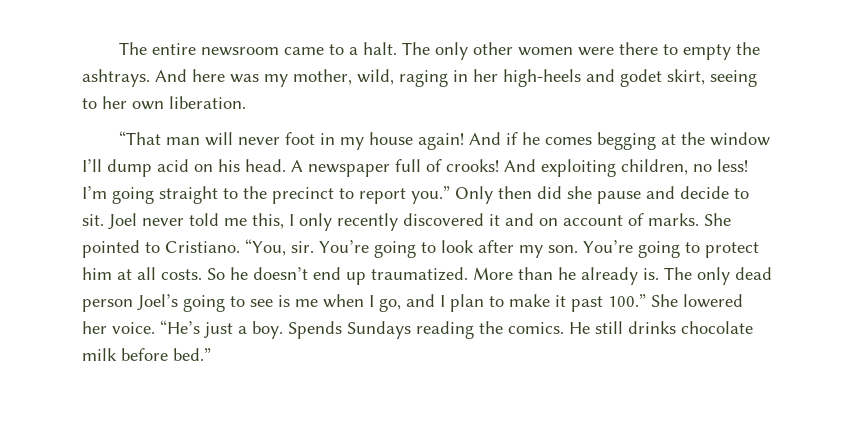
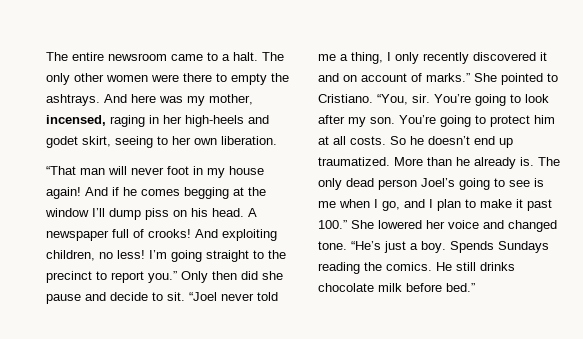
- And here was my mother, wild, raging in her high-heels and godet skirt, seeing to her own liberation.
+ And here was my mother, incensed, raging in her high-heels and godet skirt, seeing to her own liberation.
- And if he comes begging at the window I’ll dump acid on his head.
+ And if he comes begging at the window I’ll dump piss on his head.
- Joel never told me this, I only recently discovered it and on account of marks.
+ “Joel never told me a thing, I only recently discovered it and on account of marks.”
- The only dead person Joel’s going to see is me when I go, and I plan to make it past 100.” She lowered her voice.
+ The only dead person Joel’s going to see is me when I go, and I plan to make it past 100.” She lowered her voice and changed tone.

